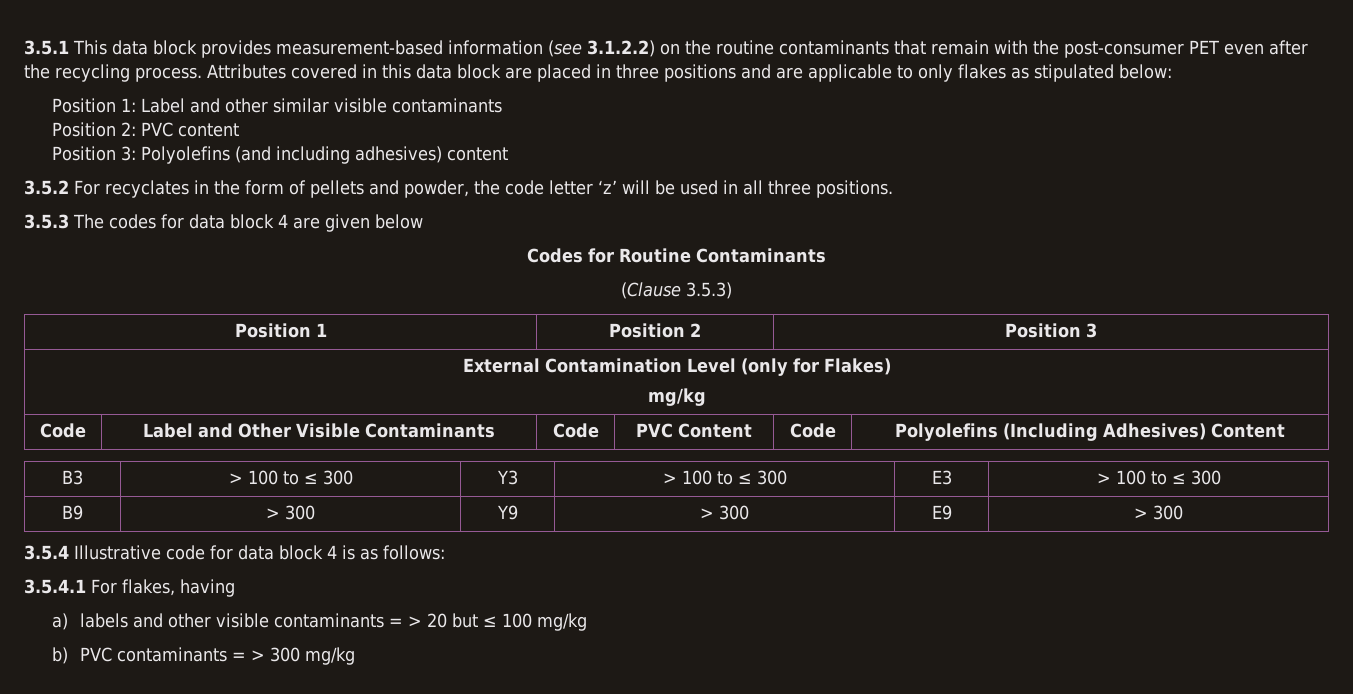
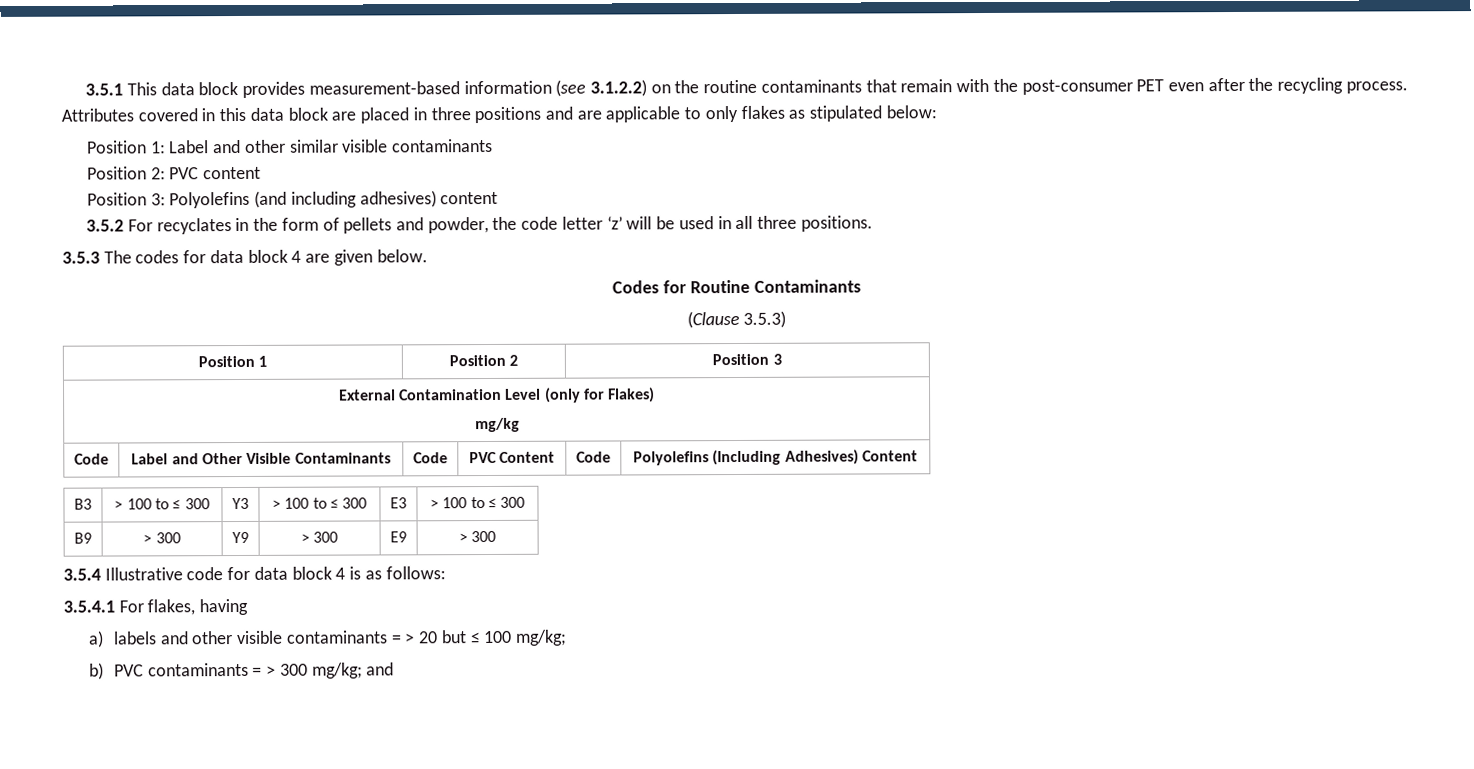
- 3.5.3 The codes for data block 4 are given below
+ 3.5.3 The codes for data block 4 are given below.
- a) labels and other visible contaminants = > 20 but ≤ 100 mg/kg
+ a) labels and other visible contaminants = > 20 but ≤ 100 mg/kg;
- b) PVC contaminants = > 300 mg/kg
+ b) PVC contaminants = > 300 mg/kg; and

